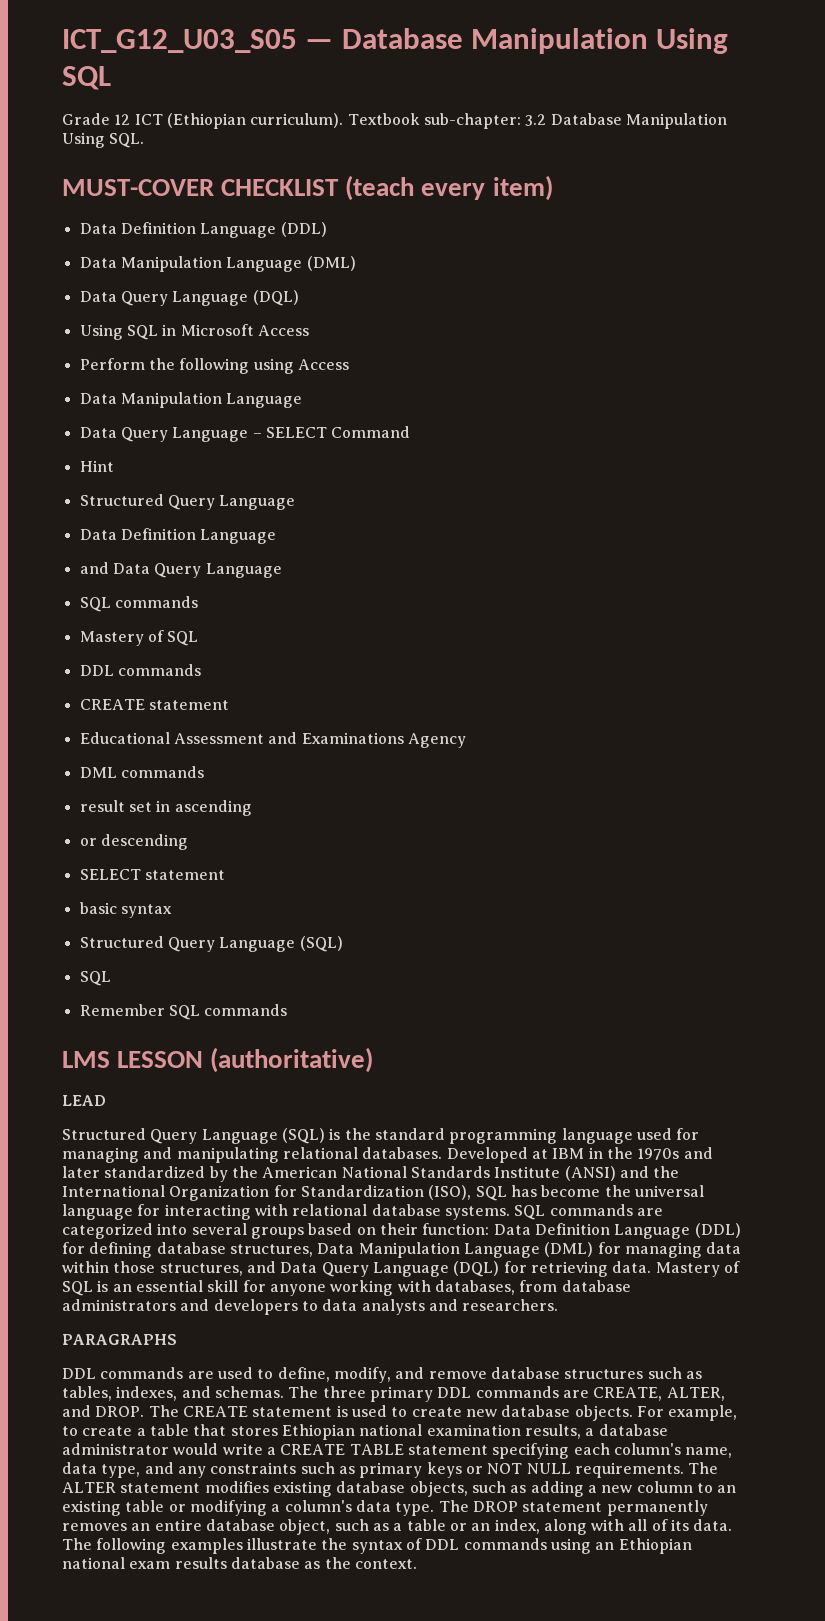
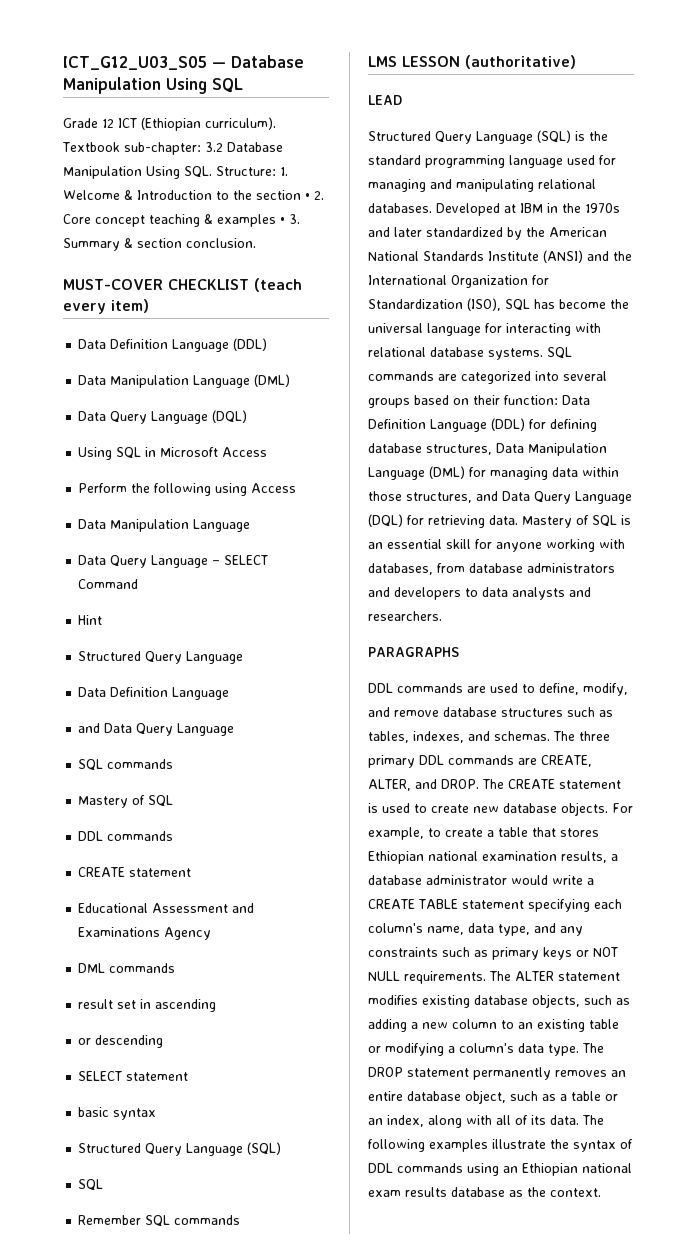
- Textbook sub-chapter: 3.2 Database Manipulation Using SQL.
+ Textbook sub-chapter: 3.2 Database Manipulation Using SQL. Structure: 1. Welcome & Introduction to the section • 2. Core concept teaching & examples • 3. Summary & section conclusion.

